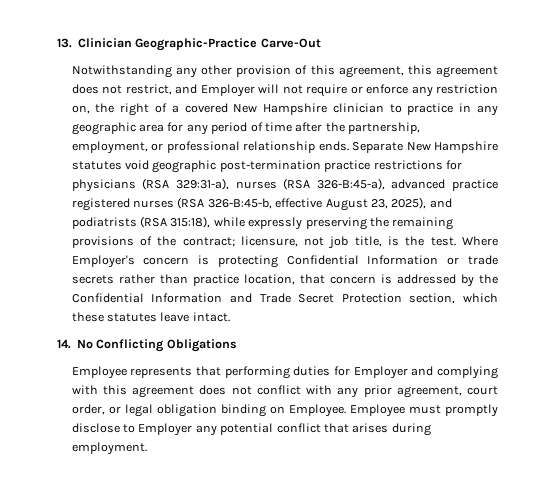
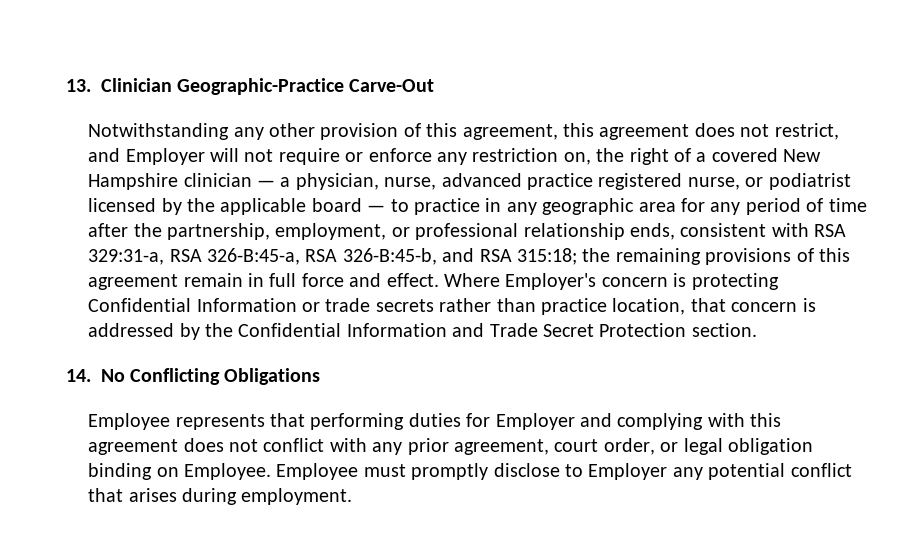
- Notwithstanding any other provision of this agreement, this agreement does not restrict, and Employer will not require or enforce any restriction on, the right of a covered New Hampshire clinician to practice in any geographic area for any period of time after the partnership, employment, or professional relationship ends. Separate New Hampshire statutes void geographic post-termination practice restrictions for physicians (RSA 329:31-a), nurses (RSA 326-B:45-a), advanced practice registered nurses (RSA 326-B:45-b, effective August 23, 2025), and podiatrists (RSA 315:18), while expressly preserving the remaining provisions of the contract; licensure, not job title, is the test.
+ Notwithstanding any other provision of this agreement, this agreement does not restrict, and Employer will not require or enforce any restriction on, the right of a covered New Hampshire clinician — a physician, nurse, advanced practice registered nurse, or podiatrist licensed by the applicable board — to practice in any geographic area for any period of time after the partnership, employment, or professional relationship ends, consistent with RSA 329:31-a, RSA 326-B:45-a, RSA 326-B:45-b, and RSA 315:18; the remaining provisions of this agreement remain in full force and effect.
- Where Employer's concern is protecting Confidential Information or trade secrets rather than practice location, that concern is addressed by the Confidential Information and Trade Secret Protection section, which these statutes leave intact.
+ Where Employer's concern is protecting Confidential Information or trade secrets rather than practice location, that concern is addressed by the Confidential Information and Trade Secret Protection section.

